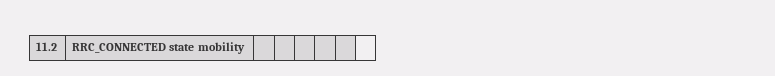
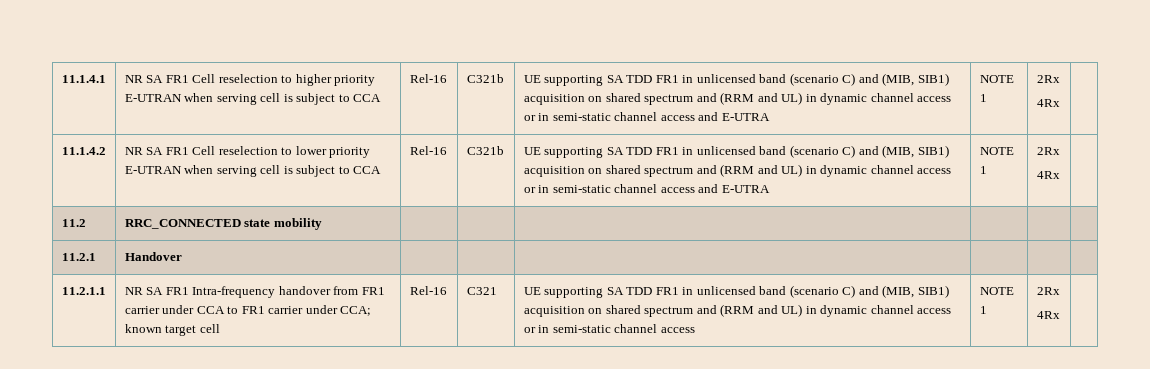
- 11.2 | RRC_CONNECTED state mobility
+ 11.1.4.1 | NR SA FR1 Cell reselection to higher priority E-UTRAN when serving cell is subject to CCA | Rel-16 | C321b | UE supporting SA TDD FR1 in unlicensed band (scenario C) and (MIB, SIB1) acquisition on shared spectrum and (RRM and UL) in dynamic channel access or in semi-static channel access and E-UTRA | NOTE 1 | 2Rx
+ 4Rx |
+ 11.1.4.2 | NR SA FR1 Cell reselection to lower priority E-UTRAN when serving cell is subject to CCA | Rel-16 | C321b | UE supporting SA TDD FR1 in unlicensed band (scenario C) and (MIB, SIB1) acquisition on shared spectrum and (RRM and UL) in dynamic channel access or in semi-static channel access and E-UTRA | NOTE 1 | 2Rx
+ 4Rx |
+ 11.2 | RRC_CONNECTED state mobility | | | | | |
+ 11.2.1 | Handover | | | | | |
+ 11.2.1.1 | NR SA FR1 Intra-frequency handover from FR1 carrier under CCA to FR1 carrier under CCA; known target cell | Rel-16 | C321 | UE supporting SA TDD FR1 in unlicensed band (scenario C) and (MIB, SIB1) acquisition on shared spectrum and (RRM and UL) in dynamic channel access or in semi-static channel access | NOTE 1 | 2Rx
+ 4Rx

